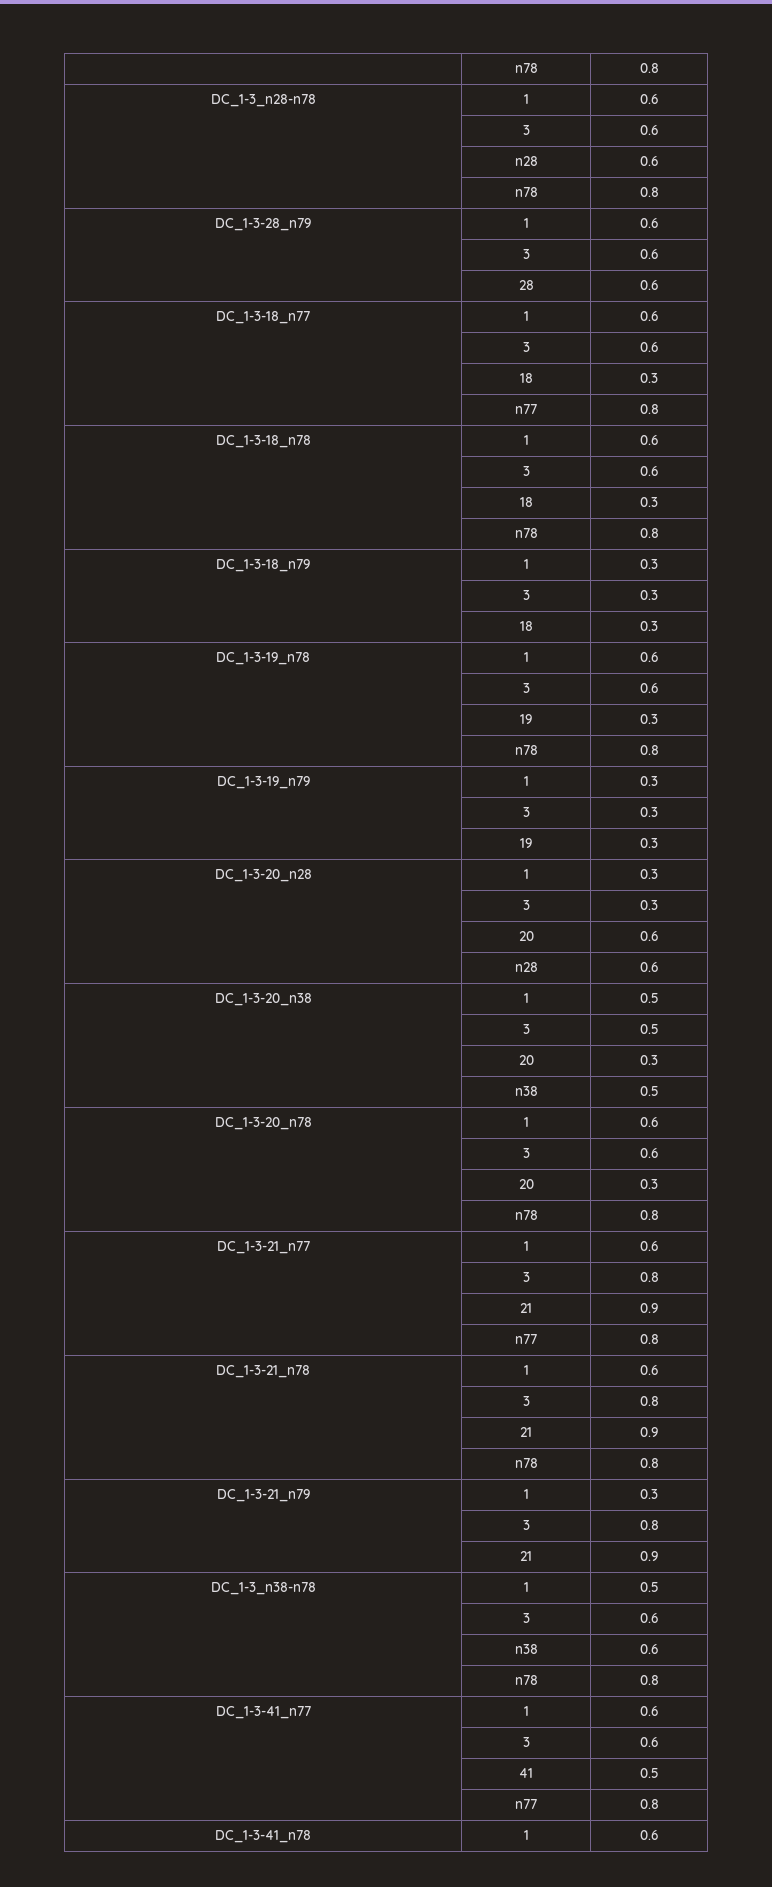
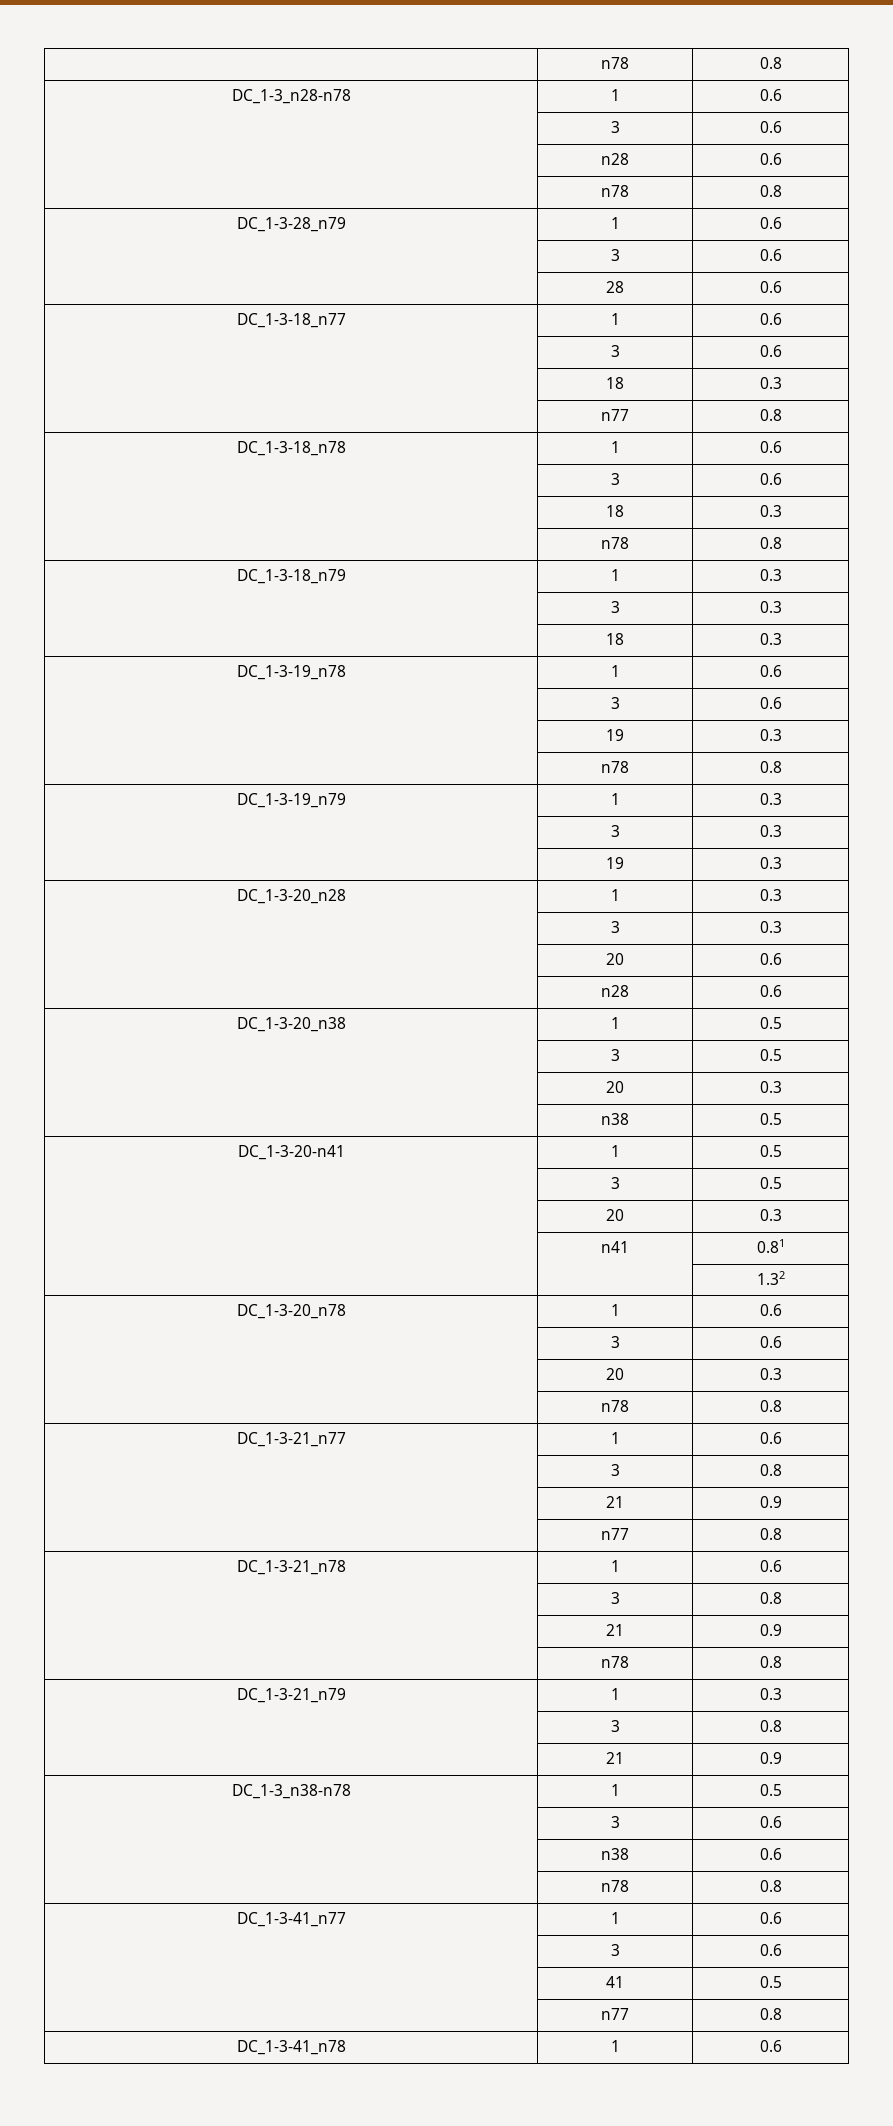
+ DC_1-3-20-n41 | 1 | 0.5
+ | 3 | 0.5
+ | 20 | 0.3
+ | n41 | 0.81
+ | | 1.32

